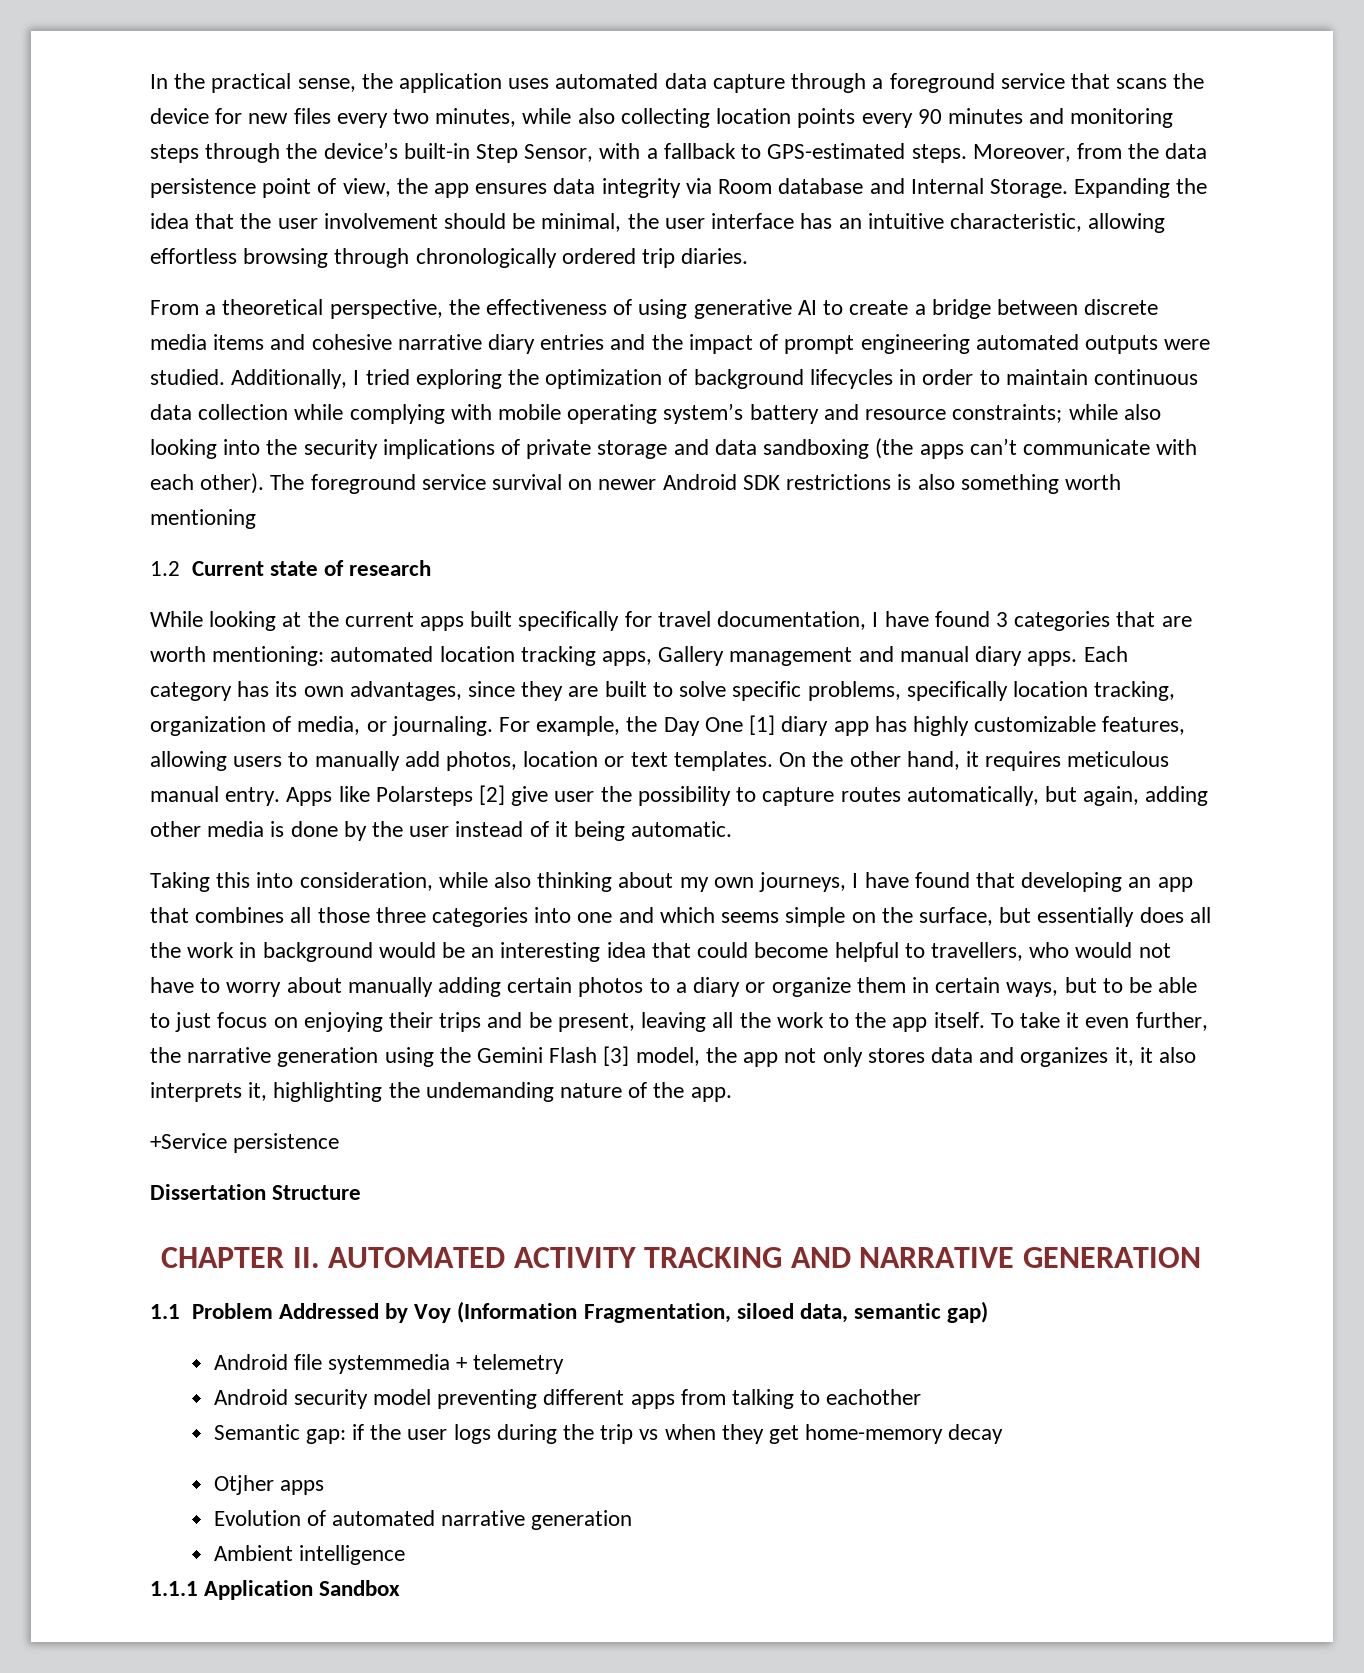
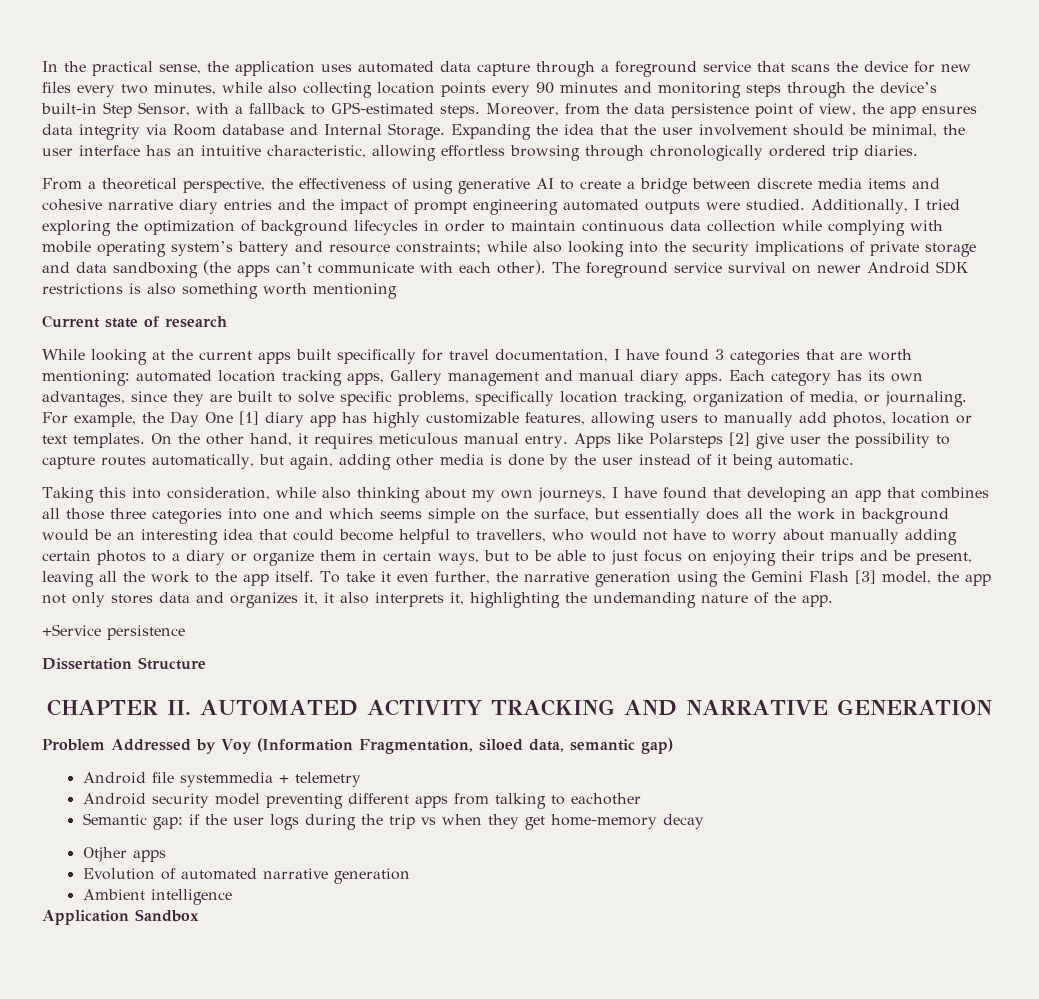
- 1.2 Current state of research
+ Current state of research
- 1.1 Problem Addressed by Voy (Information Fragmentation, siloed data, semantic gap)
+ Problem Addressed by Voy (Information Fragmentation, siloed data, semantic gap)
- 1.1.1 Application Sandbox
+ Application Sandbox

